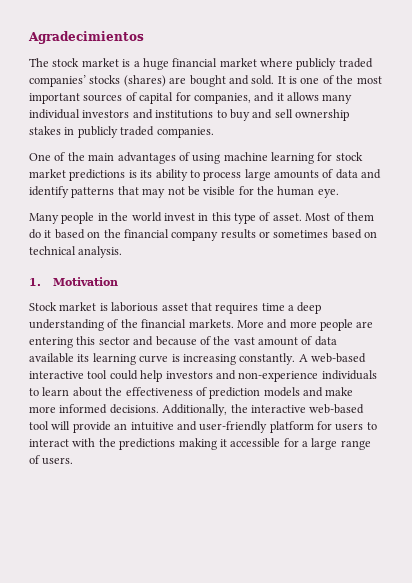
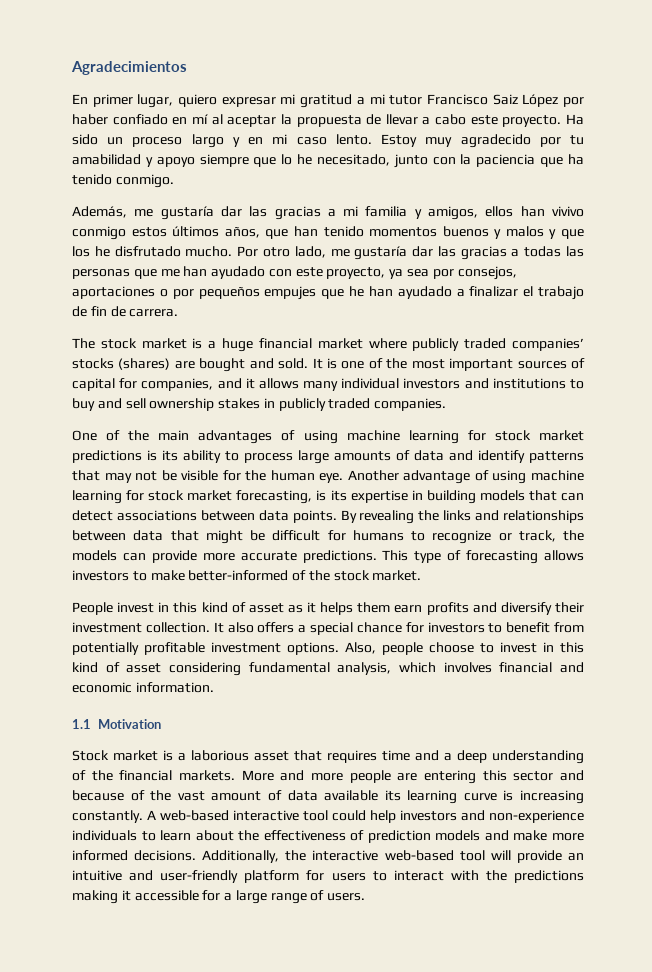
+ En primer lugar, quiero expresar mi gratitud a mi tutor Francisco Saiz López por haber confiado en mí al aceptar la propuesta de llevar a cabo este proyecto. Ha sido un proceso largo y en mi caso lento. Estoy muy agradecido por tu amabilidad y apoyo siempre que lo he necesitado, junto con la paciencia que ha tenido conmigo.
+ Además, me gustaría dar las gracias a mi familia y amigos, ellos han vivivo conmigo estos últimos años, que han tenido momentos buenos y malos y que los he disfrutado mucho. Por otro lado, me gustaría dar las gracias a todas las personas que me han ayudado con este proyecto, ya sea por consejos, aportaciones o por pequeños empujes que he han ayudado a finalizar el trabajo de fin de carrera.
- One of the main advantages of using machine learning for stock market predictions is its ability to process large amounts of data and identify patterns that may not be visible for the human eye.
- Many people in the world invest in this type of asset. Most of them do it based on the financial company results or sometimes based on technical analysis.
- 1. Motivation
+ One of the main advantages of using machine learning for stock market predictions is its ability to process large amounts of data and identify patterns that may not be visible for the human eye. Another advantage of using machine learning for stock market forecasting, is its expertise in building models that can detect associations between data points. By revealing the links and relationships between data that might be difficult for humans to recognize or track, the models can provide more accurate predictions. This type of forecasting allows investors to make better-informed of the stock market.
+ People invest in this kind of asset as it helps them earn profits and diversify their investment collection. It also offers a special chance for investors to benefit from potentially profitable investment options. Also, people choose to invest in this kind of asset considering fundamental analysis, which involves financial and economic information.
+ 1.1 Motivation
- Stock market is laborious asset that requires time a deep understanding of the financial markets.
+ Stock market is a laborious asset that requires time and a deep understanding of the financial markets.

